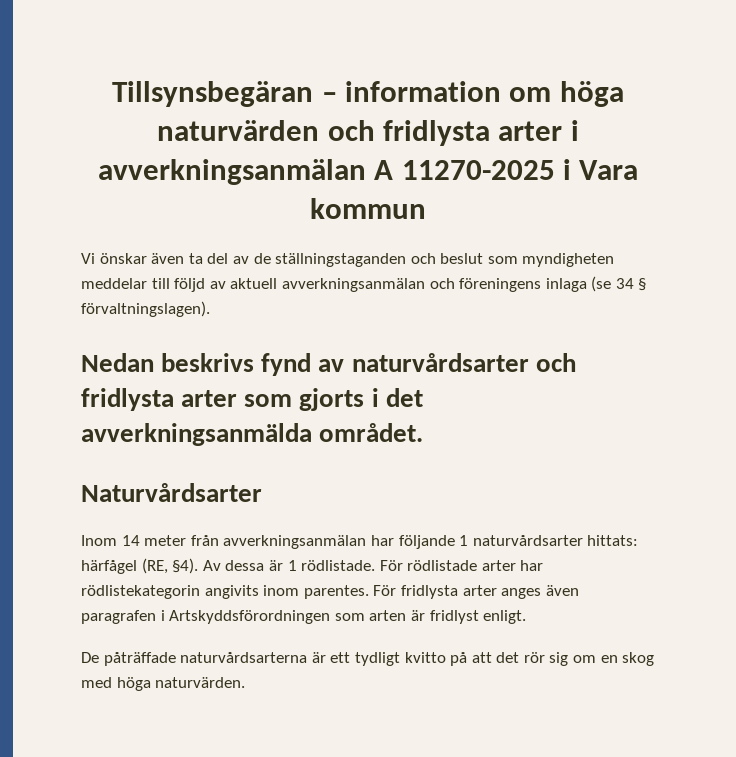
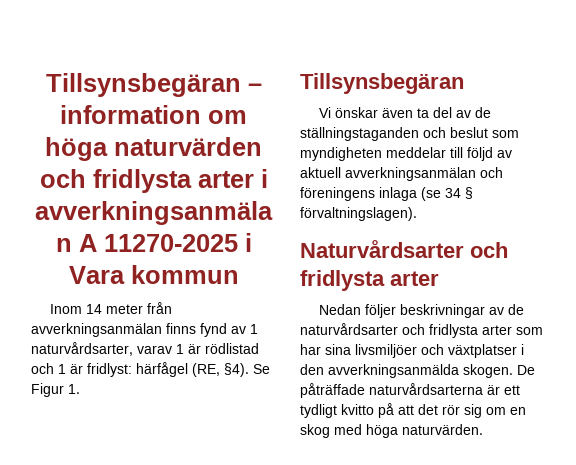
+ Inom 14 meter från avverkningsanmälan finns fynd av 1 naturvårdsarter, varav 1 är rödlistad och 1 är fridlyst: härfågel (RE, §4). Se Figur 1.
+ Tillsynsbegäran
- Nedan beskrivs fynd av naturvårdsarter och fridlysta arter som gjorts i det avverkningsanmälda området.
- Naturvårdsarter
- Inom 14 meter från avverkningsanmälan har följande 1 naturvårdsarter hittats: härfågel (RE, §4). Av dessa är 1 rödlistade. För rödlistade arter har rödlistekategorin angivits inom parentes. För fridlysta arter anges även paragrafen i Artskyddsförordningen som arten är fridlyst enligt.
- De påträffade naturvårdsarterna är ett tydligt kvitto på att det rör sig om en skog med höga naturvärden.
+ Naturvårdsarter och fridlysta arter
+ Nedan följer beskrivningar av de naturvårdsarter och fridlysta arter som har sina livsmiljöer och växtplatser i den avverkningsanmälda skogen. De påträffade naturvårdsarterna är ett tydligt kvitto på att det rör sig om en skog med höga naturvärden.

